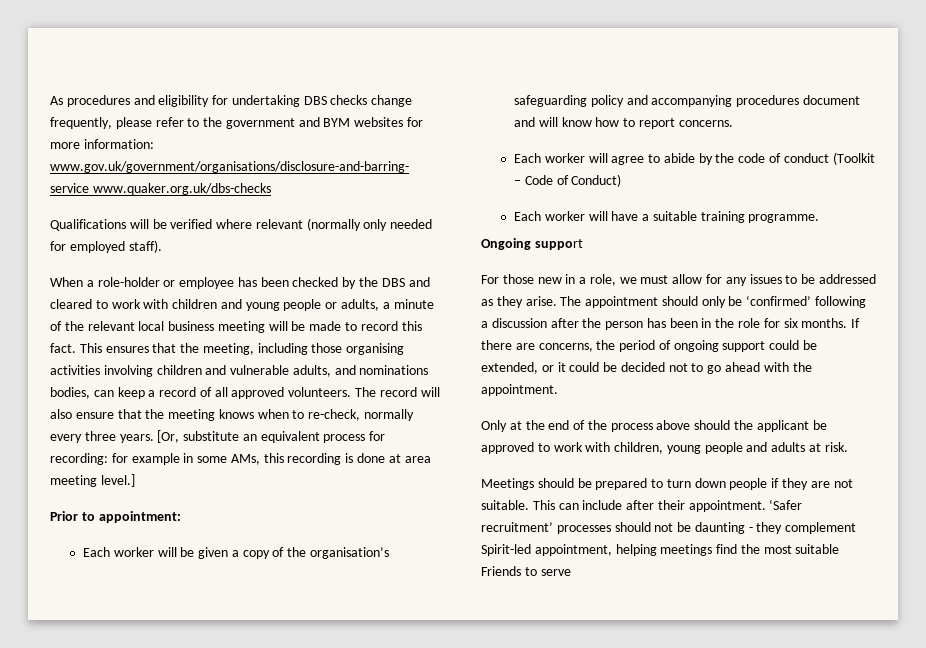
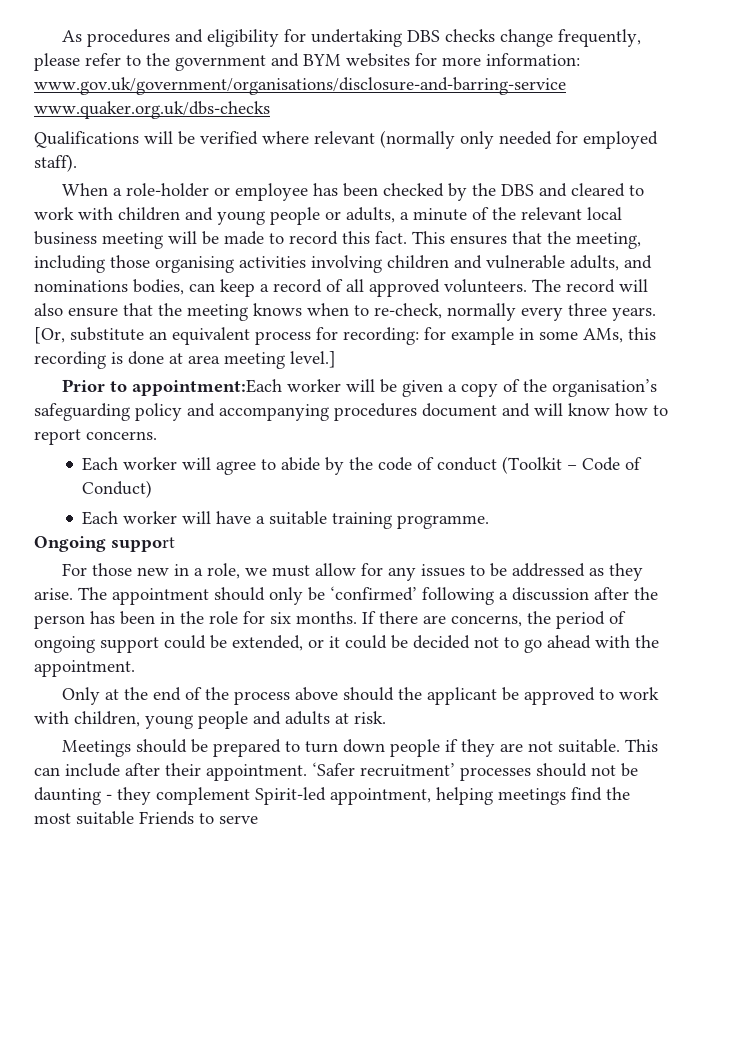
- Prior to appointment:
- Each worker will be given a copy of the organisation’s safeguarding policy and accompanying procedures document and will know how to report concerns.
+ Prior to appointment:Each worker will be given a copy of the organisation’s safeguarding policy and accompanying procedures document and will know how to report concerns.

